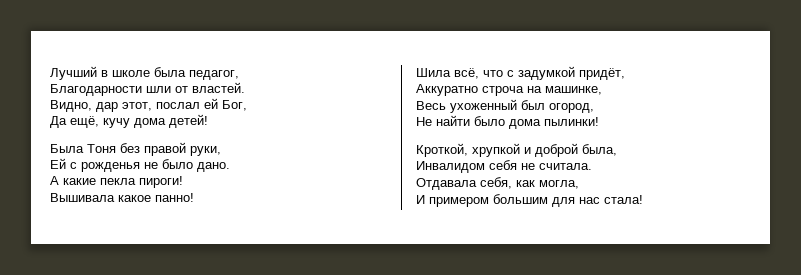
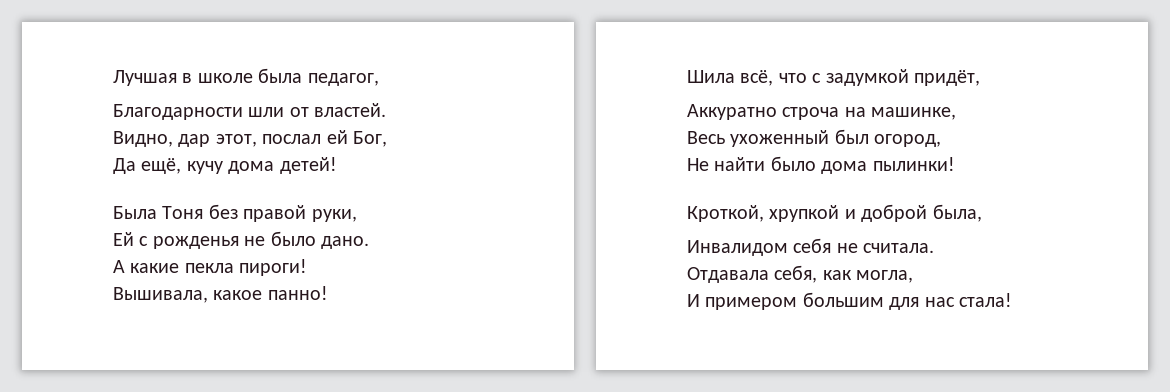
- Лучший в школе была педагог,
+ Лучшая в школе была педагог,
- Вышивала какое панно!
+ Вышивала, какое панно!

